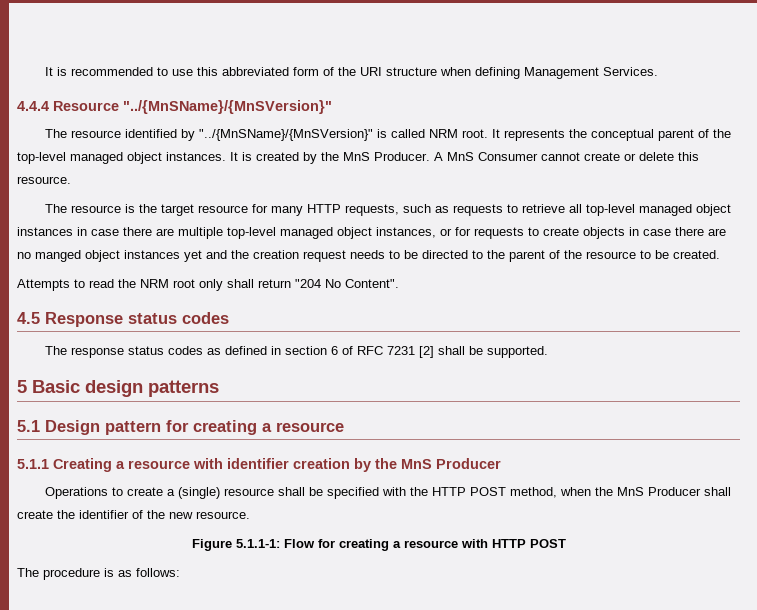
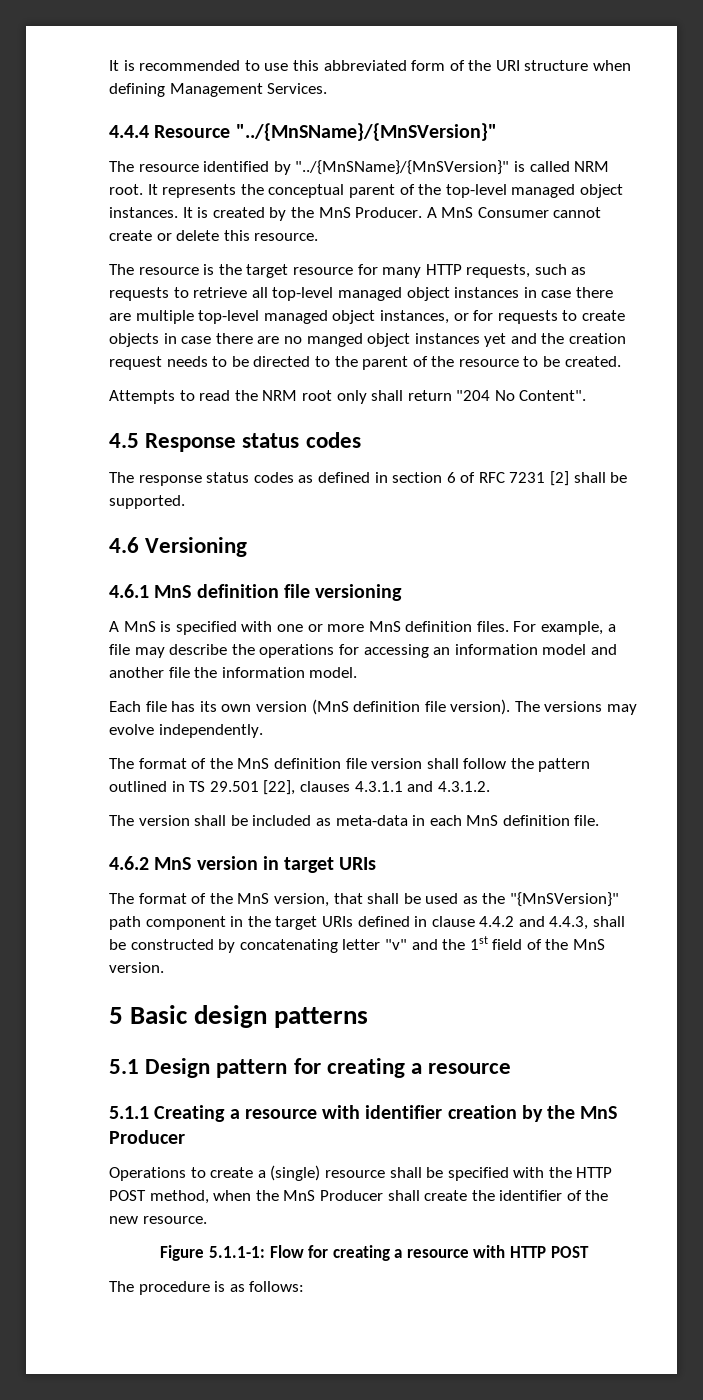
+ 4.6 Versioning
+ 4.6.1 MnS definition file versioning
+ A MnS is specified with one or more MnS definition files. For example, a file may describe the operations for accessing an information model and another file the information model.
+ Each file has its own version (MnS definition file version). The versions may evolve independently.
+ The format of the MnS definition file version shall follow the pattern outlined in TS 29.501 [22], clauses 4.3.1.1 and 4.3.1.2.
+ The version shall be included as meta-data in each MnS definition file.
+ 4.6.2 MnS version in target URIs
+ The format of the MnS version, that shall be used as the "{MnSVersion}" path component in the target URIs defined in clause 4.4.2 and 4.4.3, shall be constructed by concatenating letter "v" and the 1st field of the MnS version.

